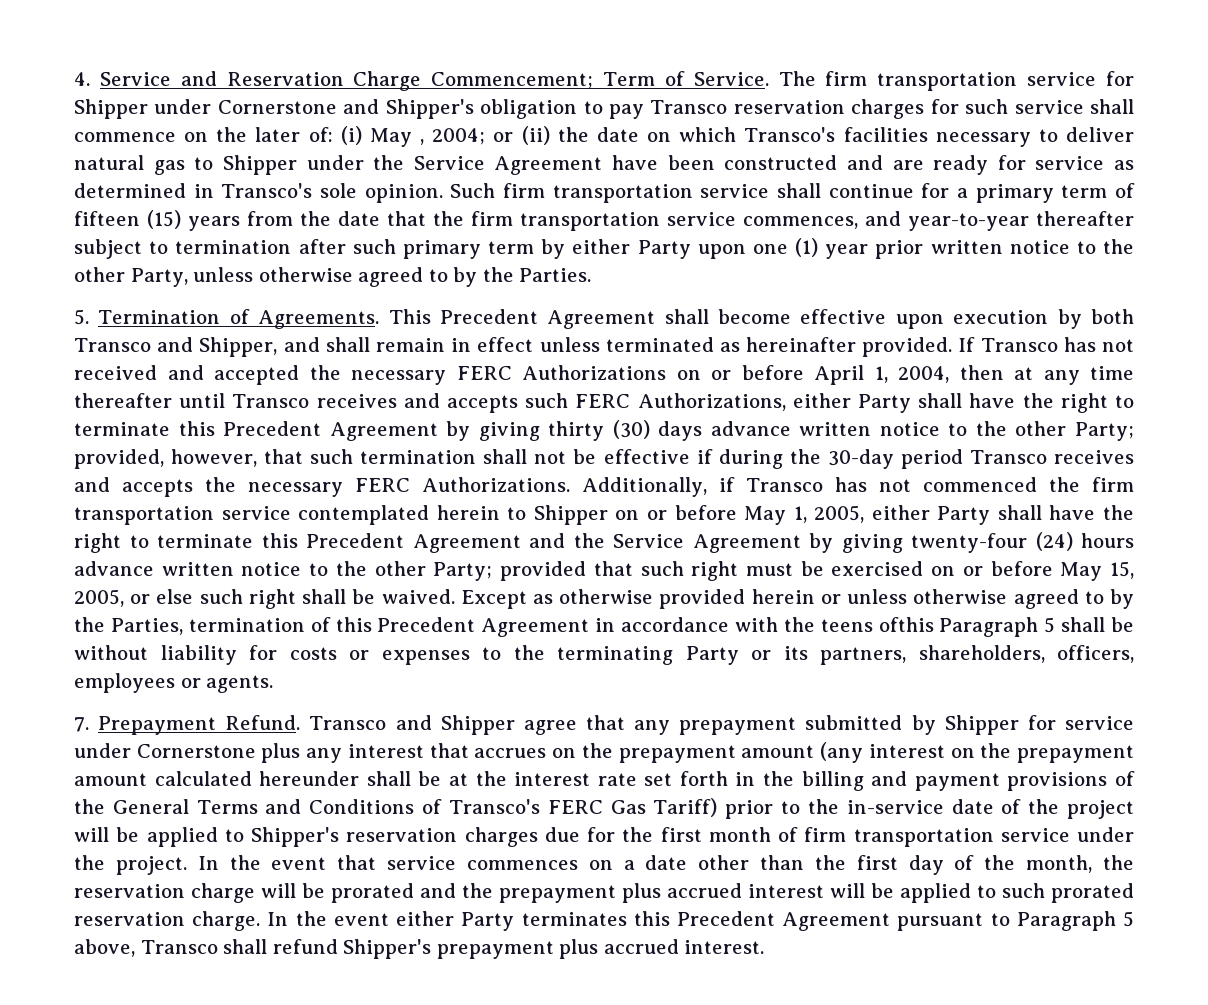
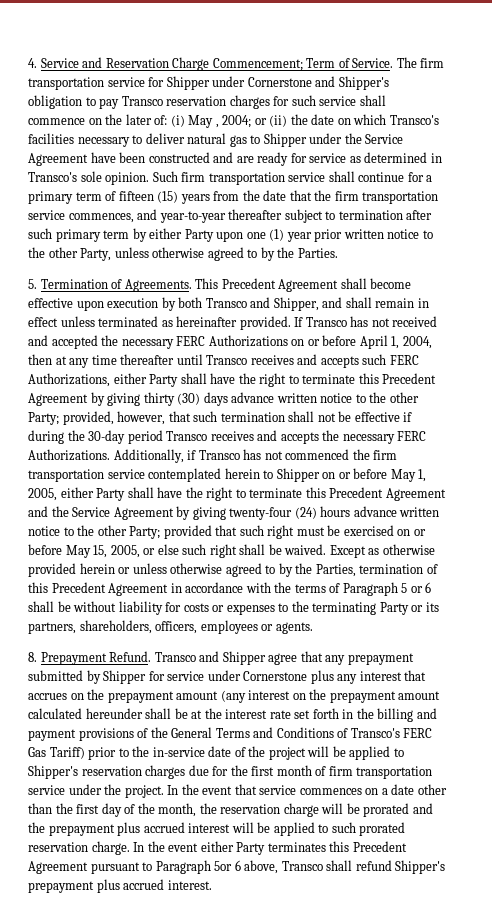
- Except as otherwise provided herein or unless otherwise agreed to by the Parties, termination of this Precedent Agreement in accordance with the teens ofthis Paragraph 5 shall be without liability for costs or expenses to the terminating Party or its partners, shareholders, officers, employees or agents.
+ Except as otherwise provided herein or unless otherwise agreed to by the Parties, termination of this Precedent Agreement in accordance with the terms of Paragraph 5 or 6 shall be without liability for costs or expenses to the terminating Party or its partners, shareholders, officers, employees or agents.
- 7. Prepayment Refund.
+ 8. Prepayment Refund.
- In the event either Party terminates this Precedent Agreement pursuant to Paragraph 5 above, Transco shall refund Shipper's prepayment plus accrued interest.
+ In the event either Party terminates this Precedent Agreement pursuant to Paragraph 5or 6 above, Transco shall refund Shipper's prepayment plus accrued interest.

